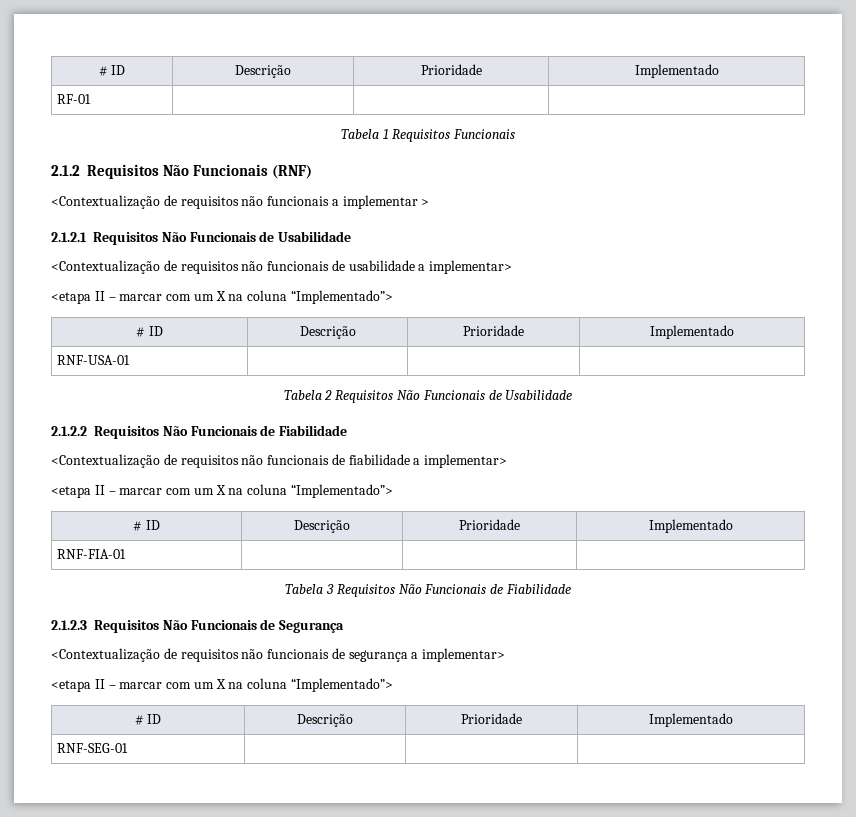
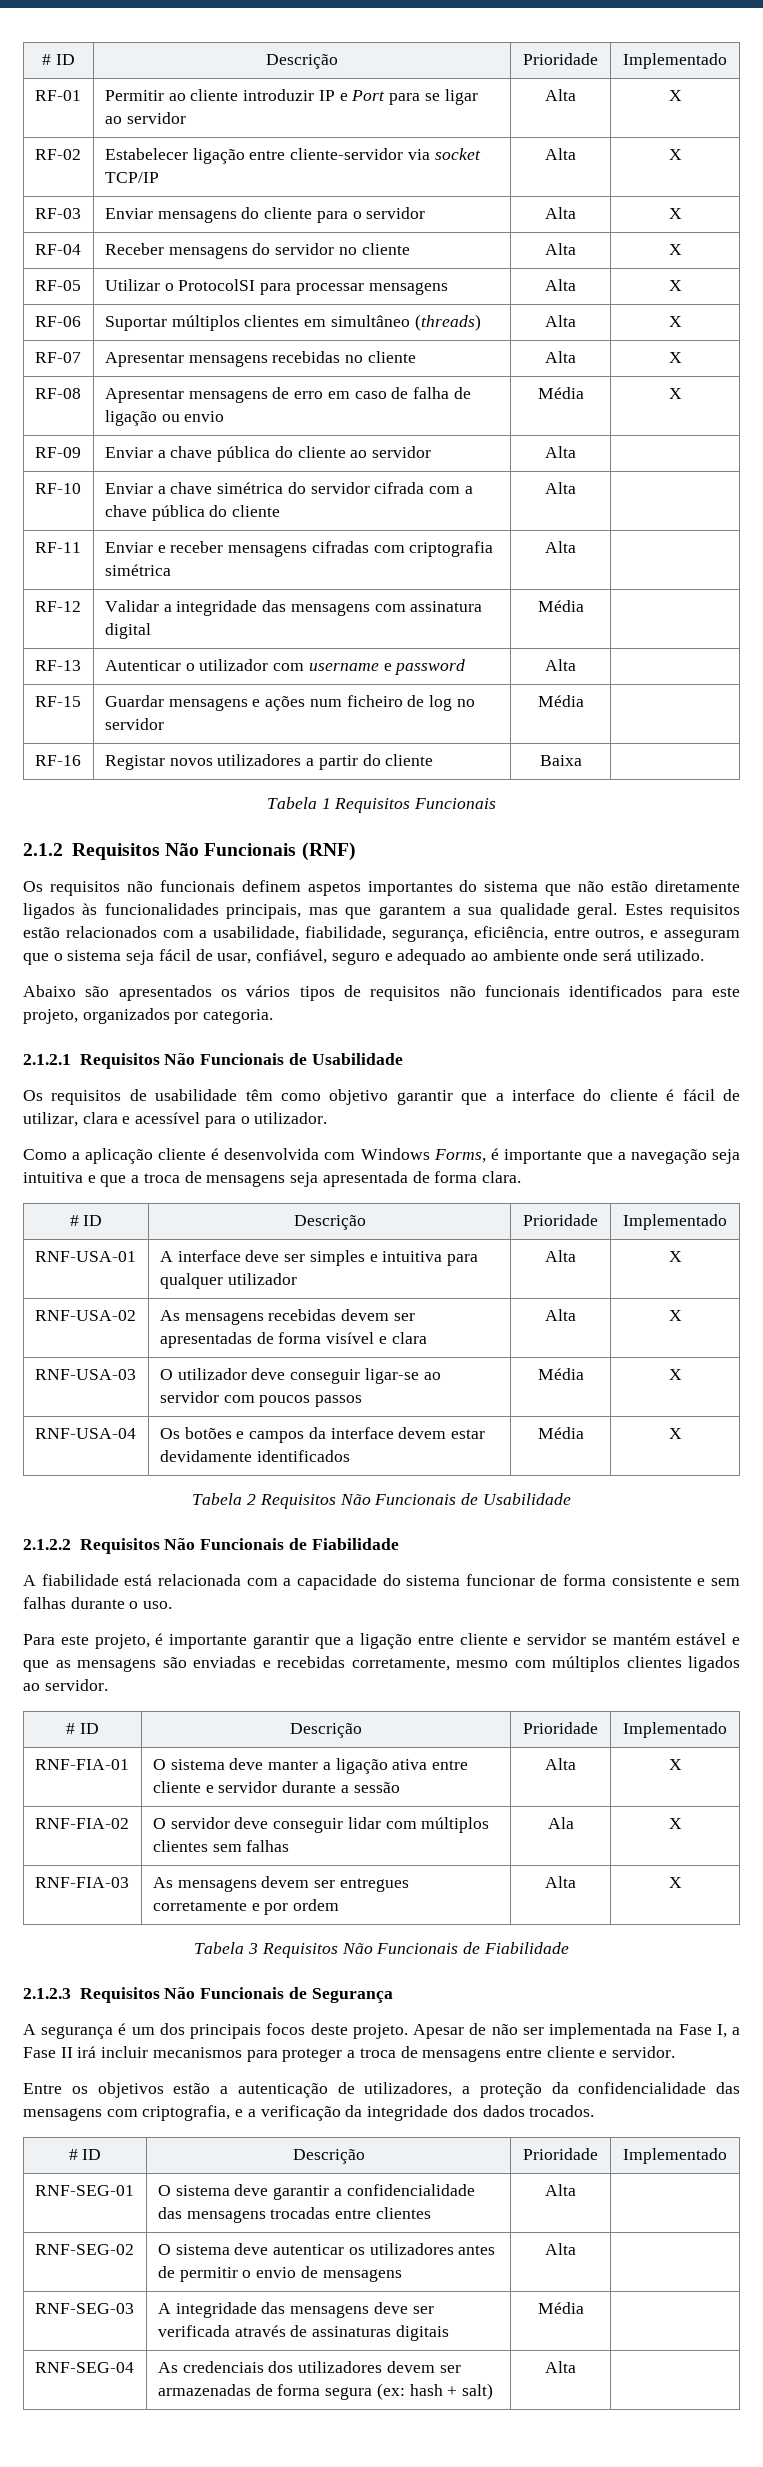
- RF-01 | | |
+ RF-01 | Permitir ao cliente introduzir IP e Port para se ligar ao servidor | Alta | X
+ RF-02 | Estabelecer ligação entre cliente-servidor via socket TCP/IP | Alta | X
+ RF-03 | Enviar mensagens do cliente para o servidor | Alta | X
+ RF-04 | Receber mensagens do servidor no cliente | Alta | X
+ RF-05 | Utilizar o ProtocolSI para processar mensagens | Alta | X
+ RF-06 | Suportar múltiplos clientes em simultâneo (threads) | Alta | X
+ RF-07 | Apresentar mensagens recebidas no cliente | Alta | X
+ RF-08 | Apresentar mensagens de erro em caso de falha de ligação ou envio | Média | X
+ RF-09 | Enviar a chave pública do cliente ao servidor | Alta |
+ RF-10 | Enviar a chave simétrica do servidor cifrada com a chave pública do cliente | Alta |
+ RF-11 | Enviar e receber mensagens cifradas com criptografia simétrica | Alta |
+ RF-12 | Validar a integridade das mensagens com assinatura digital | Média |
+ RF-13 | Autenticar o utilizador com username e password | Alta |
+ RF-15 | Guardar mensagens e ações num ficheiro de log no servidor | Média |
+ RF-16 | Registar novos utilizadores a partir do cliente | Baixa |
- <Contextualização de requisitos não funcionais a implementar >
+ Os requisitos não funcionais definem aspetos importantes do sistema que não estão diretamente ligados às funcionalidades principais, mas que garantem a sua qualidade geral. Estes requisitos estão relacionados com a usabilidade, fiabilidade, segurança, eficiência, entre outros, e asseguram que o sistema seja fácil de usar, confiável, seguro e adequado ao ambiente onde será utilizado.
+ Abaixo são apresentados os vários tipos de requisitos não funcionais identificados para este projeto, organizados por categoria.
- <Contextualização de requisitos não funcionais de usabilidade a implementar>
- <etapa II – marcar com um X na coluna “Implementado”>
+ Os requisitos de usabilidade têm como objetivo garantir que a interface do cliente é fácil de utilizar, clara e acessível para o utilizador.
+ Como a aplicação cliente é desenvolvida com Windows Forms, é importante que a navegação seja intuitiva e que a troca de mensagens seja apresentada de forma clara.
- RNF-USA-01 | | |
+ RNF-USA-01 | A interface deve ser simples e intuitiva para qualquer utilizador | Alta | X
+ RNF-USA-02 | As mensagens recebidas devem ser apresentadas de forma visível e clara | Alta | X
+ RNF-USA-03 | O utilizador deve conseguir ligar-se ao servidor com poucos passos | Média | X
+ RNF-USA-04 | Os botões e campos da interface devem estar devidamente identificados | Média | X
- <Contextualização de requisitos não funcionais de fiabilidade a implementar>
- <etapa II – marcar com um X na coluna “Implementado”>
+ A fiabilidade está relacionada com a capacidade do sistema funcionar de forma consistente e sem falhas durante o uso.
+ Para este projeto, é importante garantir que a ligação entre cliente e servidor se mantém estável e que as mensagens são enviadas e recebidas corretamente, mesmo com múltiplos clientes ligados ao servidor.
- RNF-FIA-01 | | |
+ RNF-FIA-01 | O sistema deve manter a ligação ativa entre cliente e servidor durante a sessão | Alta | X
+ RNF-FIA-02 | O servidor deve conseguir lidar com múltiplos clientes sem falhas | Ala | X
+ RNF-FIA-03 | As mensagens devem ser entregues corretamente e por ordem | Alta | X
- <Contextualização de requisitos não funcionais de segurança a implementar>
- <etapa II – marcar com um X na coluna “Implementado”>
+ A segurança é um dos principais focos deste projeto. Apesar de não ser implementada na Fase I, a Fase II irá incluir mecanismos para proteger a troca de mensagens entre cliente e servidor.
+ Entre os objetivos estão a autenticação de utilizadores, a proteção da confidencialidade das mensagens com criptografia, e a verificação da integridade dos dados trocados.
- RNF-SEG-01 | | |
+ RNF-SEG-01 | O sistema deve garantir a confidencialidade das mensagens trocadas entre clientes | Alta |
+ RNF-SEG-02 | O sistema deve autenticar os utilizadores antes de permitir o envio de mensagens | Alta |
+ RNF-SEG-03 | A integridade das mensagens deve ser verificada através de assinaturas digitais | Média |
+ RNF-SEG-04 | As credenciais dos utilizadores devem ser armazenadas de forma segura (ex: hash + salt) | Alta |

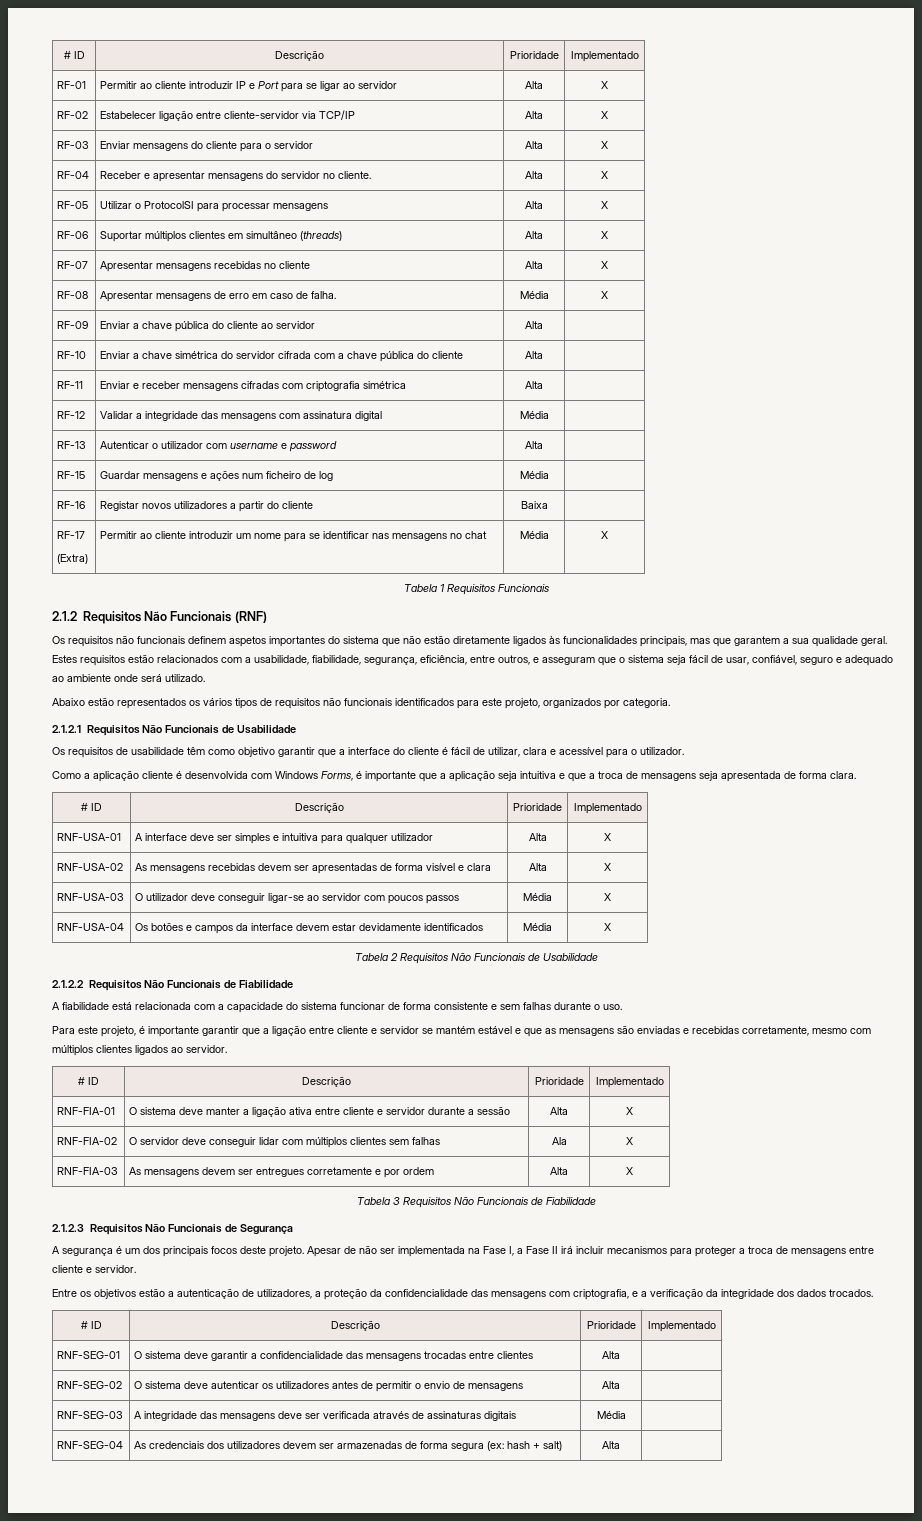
- RF-02 | Estabelecer ligação entre cliente-servidor via socket TCP/IP | Alta | X
+ RF-02 | Estabelecer ligação entre cliente-servidor via TCP/IP | Alta | X
- RF-04 | Receber mensagens do servidor no cliente | Alta | X
+ RF-04 | Receber e apresentar mensagens do servidor no cliente. | Alta | X
- RF-08 | Apresentar mensagens de erro em caso de falha de ligação ou envio | Média | X
+ RF-08 | Apresentar mensagens de erro em caso de falha. | Média | X
- RF-15 | Guardar mensagens e ações num ficheiro de log no servidor | Média |
+ RF-15 | Guardar mensagens e ações num ficheiro de log | Média |
+ RF-17
+ (Extra) | Permitir ao cliente introduzir um nome para se identificar nas mensagens no chat | Média | X
- Abaixo são apresentados os vários tipos de requisitos não funcionais identificados para este projeto, organizados por categoria.
+ Abaixo estão representados os vários tipos de requisitos não funcionais identificados para este projeto, organizados por categoria.
- Como a aplicação cliente é desenvolvida com Windows Forms, é importante que a navegação seja intuitiva e que a troca de mensagens seja apresentada de forma clara.
+ Como a aplicação cliente é desenvolvida com Windows Forms, é importante que a aplicação seja intuitiva e que a troca de mensagens seja apresentada de forma clara.

